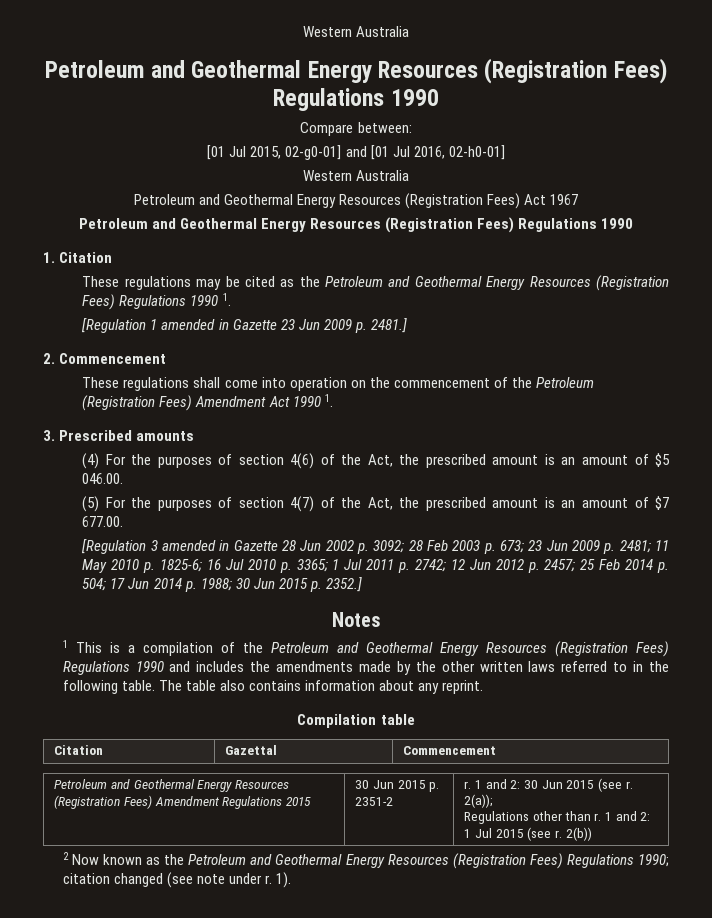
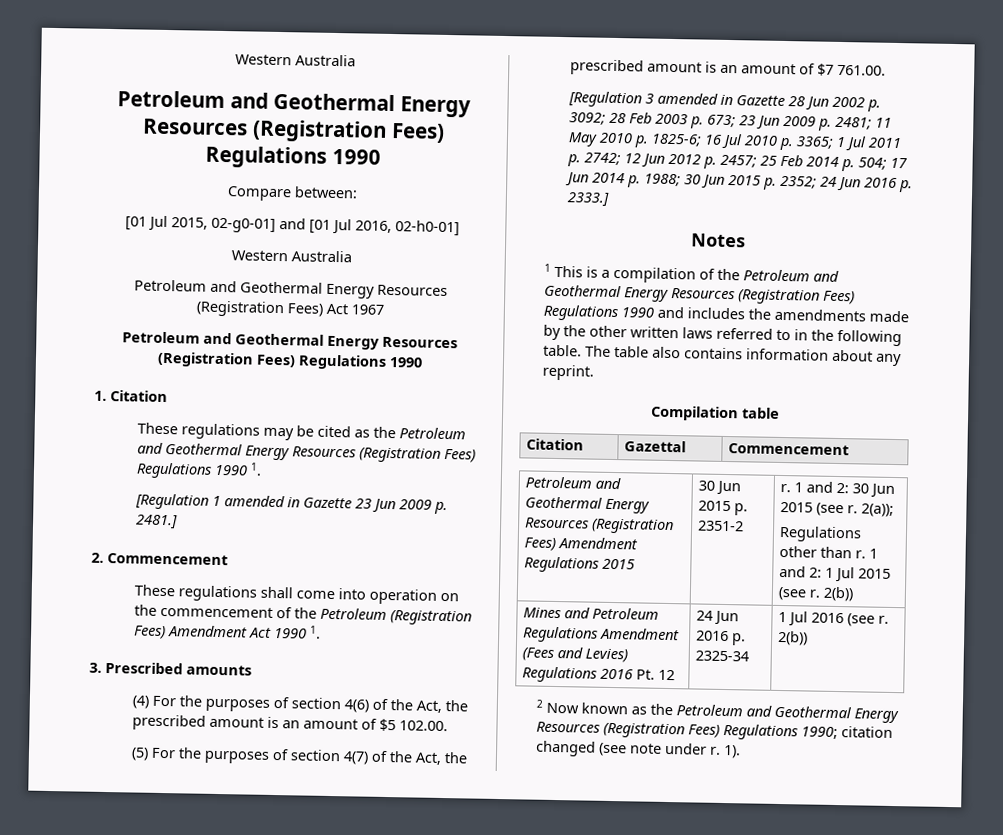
- (4) For the purposes of section 4(6) of the Act, the prescribed amount is an amount of $5 046.00.
+ (4) For the purposes of section 4(6) of the Act, the prescribed amount is an amount of $5 102.00.
- (5) For the purposes of section 4(7) of the Act, the prescribed amount is an amount of $7 677.00.
+ (5) For the purposes of section 4(7) of the Act, the prescribed amount is an amount of $7 761.00.
- [Regulation 3 amended in Gazette 28 Jun 2002 p. 3092; 28 Feb 2003 p. 673; 23 Jun 2009 p. 2481; 11 May 2010 p. 1825-6; 16 Jul 2010 p. 3365; 1 Jul 2011 p. 2742; 12 Jun 2012 p. 2457; 25 Feb 2014 p. 504; 17 Jun 2014 p. 1988; 30 Jun 2015 p. 2352.]
+ [Regulation 3 amended in Gazette 28 Jun 2002 p. 3092; 28 Feb 2003 p. 673; 23 Jun 2009 p. 2481; 11 May 2010 p. 1825-6; 16 Jul 2010 p. 3365; 1 Jul 2011 p. 2742; 12 Jun 2012 p. 2457; 25 Feb 2014 p. 504; 17 Jun 2014 p. 1988; 30 Jun 2015 p. 2352; 24 Jun 2016 p. 2333.]
+ Mines and Petroleum Regulations Amendment (Fees and Levies) Regulations 2016 Pt. 12 | 24 Jun 2016 p. 2325-34 | 1 Jul 2016 (see r. 2(b))

